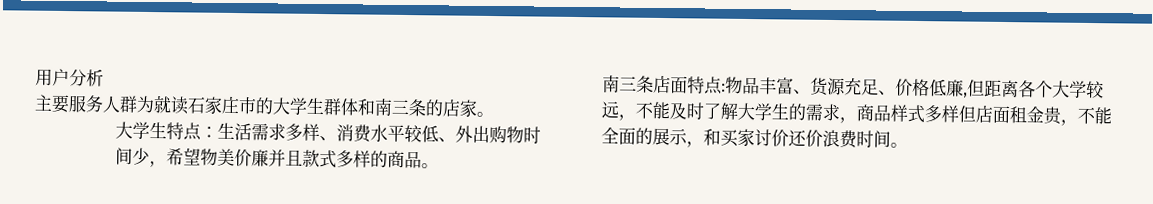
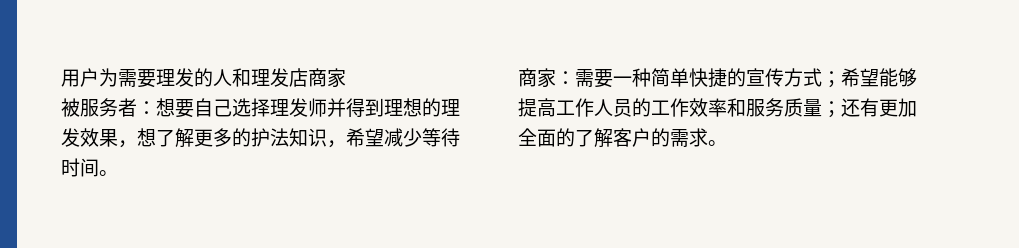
- 用户分析
- 主要服务人群为就读石家庄市的大学生群体和南三条的店家。
- 大学生特点：生活需求多样、消费水平较低、外出购物时间少，希望物美价廉并且款式多样的商品。
- 南三条店面特点:物品丰富、货源充足、价格低廉,但距离各个大学较远，不能及时了解大学生的需求，商品样式多样但店面租金贵，不能全面的展示，和买家讨价还价浪费时间。
+ 用户为需要理发的人和理发店商家
+ 被服务者：想要自己选择理发师并得到理想的理发效果，想了解更多的护法知识，希望减少等待时间。
+ 商家：需要一种简单快捷的宣传方式；希望能够提高工作人员的工作效率和服务质量；还有更加全面的了解客户的需求。

